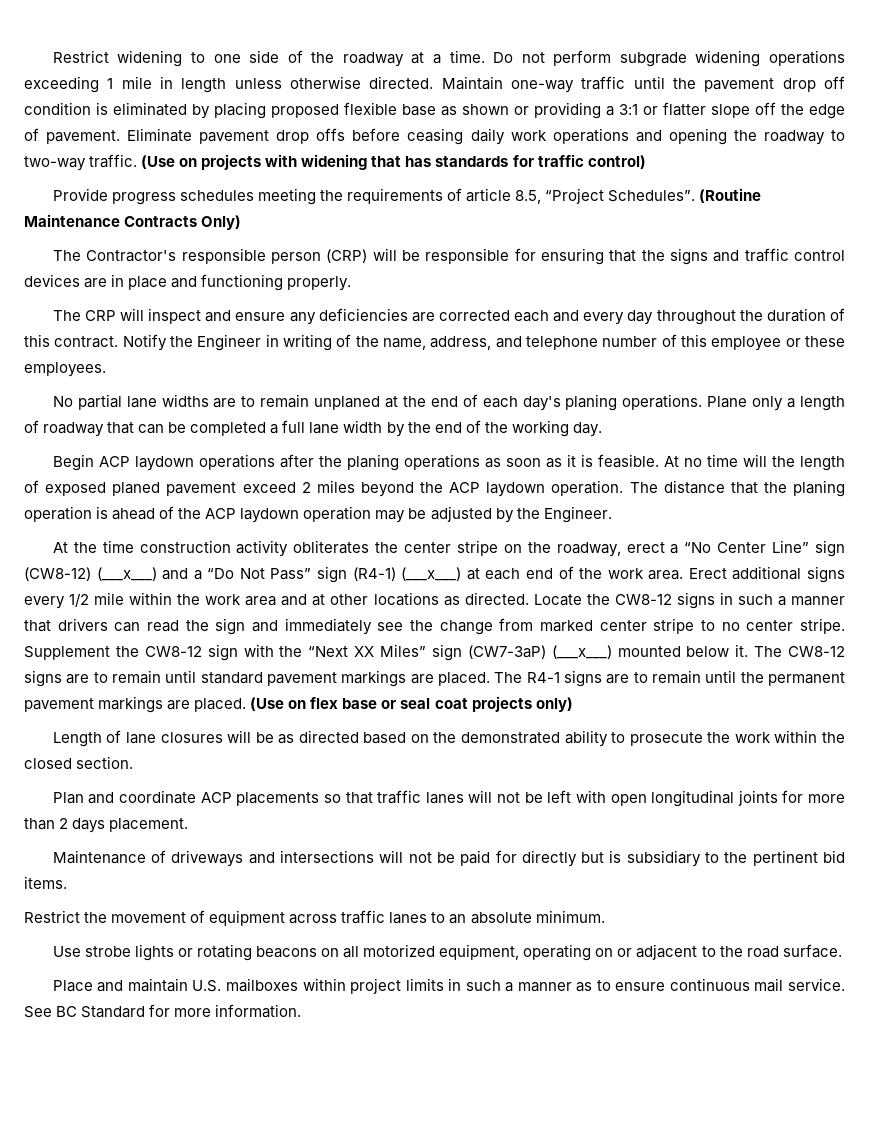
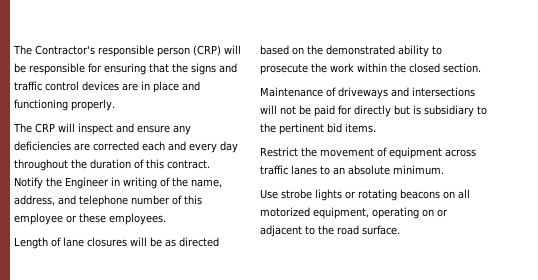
- Restrict widening to one side of the roadway at a time. Do not perform subgrade widening operations exceeding 1 mile in length unless otherwise directed. Maintain one-way traffic until the pavement drop off condition is eliminated by placing proposed flexible base as shown or providing a 3:1 or flatter slope off the edge of pavement. Eliminate pavement drop offs before ceasing daily work operations and opening the roadway to two-way traffic. (Use on projects with widening that has standards for traffic control)
- Provide progress schedules meeting the requirements of article 8.5, “Project Schedules”. (Routine Maintenance Contracts Only)
- No partial lane widths are to remain unplaned at the end of each day's planing operations. Plane only a length of roadway that can be completed a full lane width by the end of the working day.
- Begin ACP laydown operations after the planing operations as soon as it is feasible. At no time will the length of exposed planed pavement exceed 2 miles beyond the ACP laydown operation. The distance that the planing operation is ahead of the ACP laydown operation may be adjusted by the Engineer.
- At the time construction activity obliterates the center stripe on the roadway, erect a “No Center Line” sign (CW8-12) (___x___) and a “Do Not Pass” sign (R4-1) (___x___) at each end of the work area. Erect additional signs every 1/2 mile within the work area and at other locations as directed. Locate the CW8-12 signs in such a manner that drivers can read the sign and immediately see the change from marked center stripe to no center stripe. Supplement the CW8-12 sign with the “Next XX Miles” sign (CW7-3aP) (___x___) mounted below it. The CW8-12 signs are to remain until standard pavement markings are placed. The R4-1 signs are to remain until the permanent pavement markings are placed. (Use on flex base or seal coat projects only)
- Plan and coordinate ACP placements so that traffic lanes will not be left with open longitudinal joints for more than 2 days placement.
- Place and maintain U.S. mailboxes within project limits in such a manner as to ensure continuous mail service. See BC Standard for more information.

